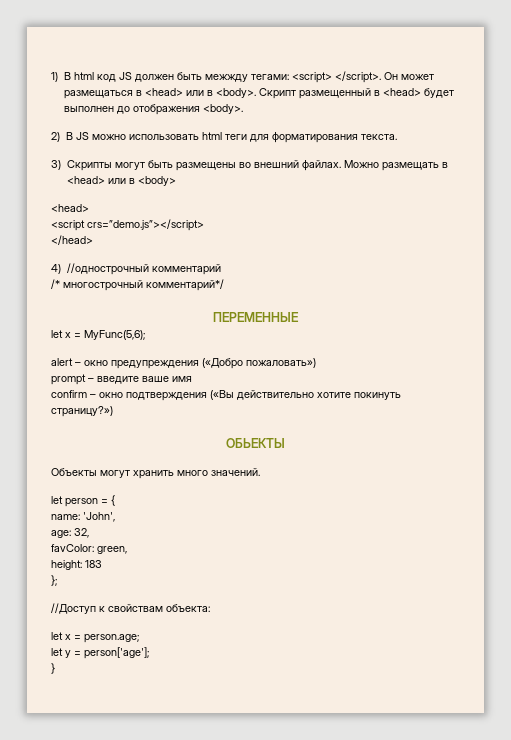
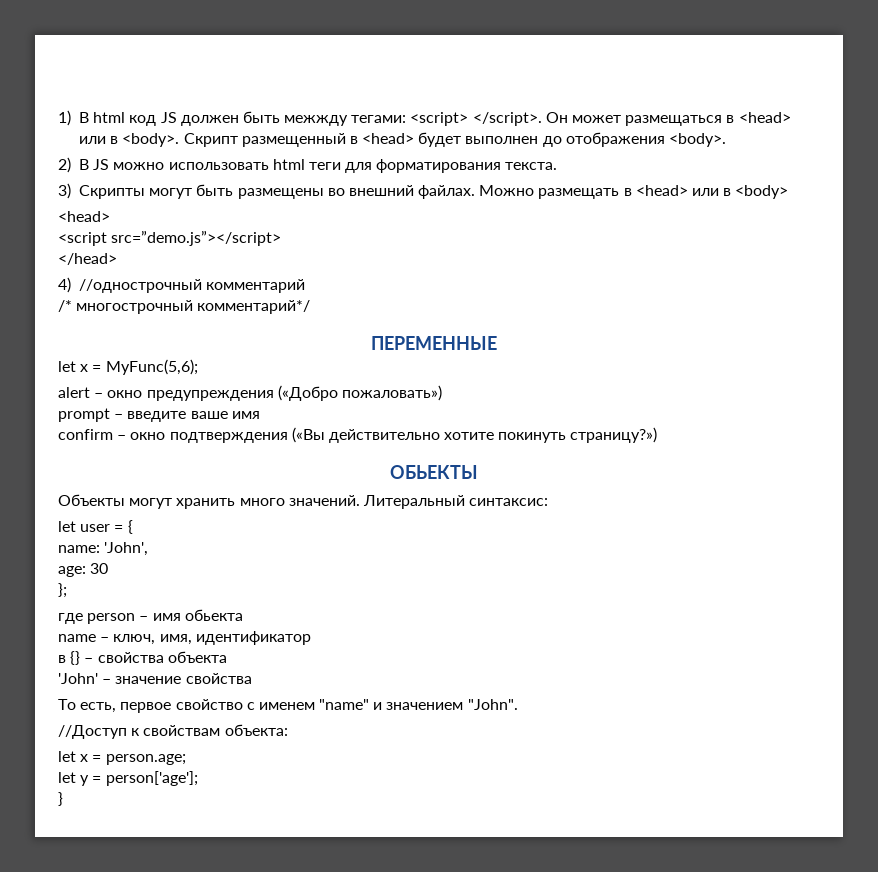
- <script crs=”demo.js”></script>
+ <script src=”demo.js”></script>
- Объекты могут хранить много значений.
- let person = {
+ Объекты могут хранить много значений. Литеральный синтаксис:
+ let user = {
- age: 32,
- favColor: green,
- height: 183
+ age: 30
  };
+ где person – имя обьекта
+ name – ключ, имя, идентификатор
+ в {} – свойства объекта
+ 'John' – значение свойства
+ То есть, первое свойство с именем "name" и значением "John".

